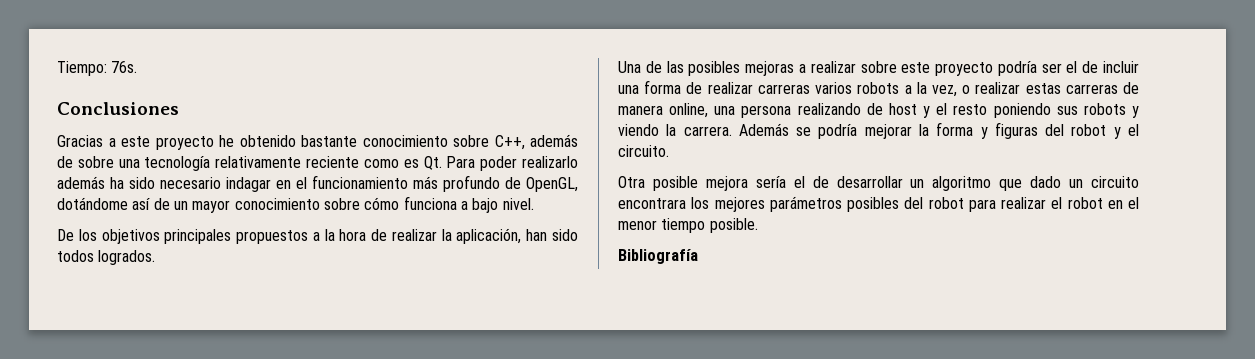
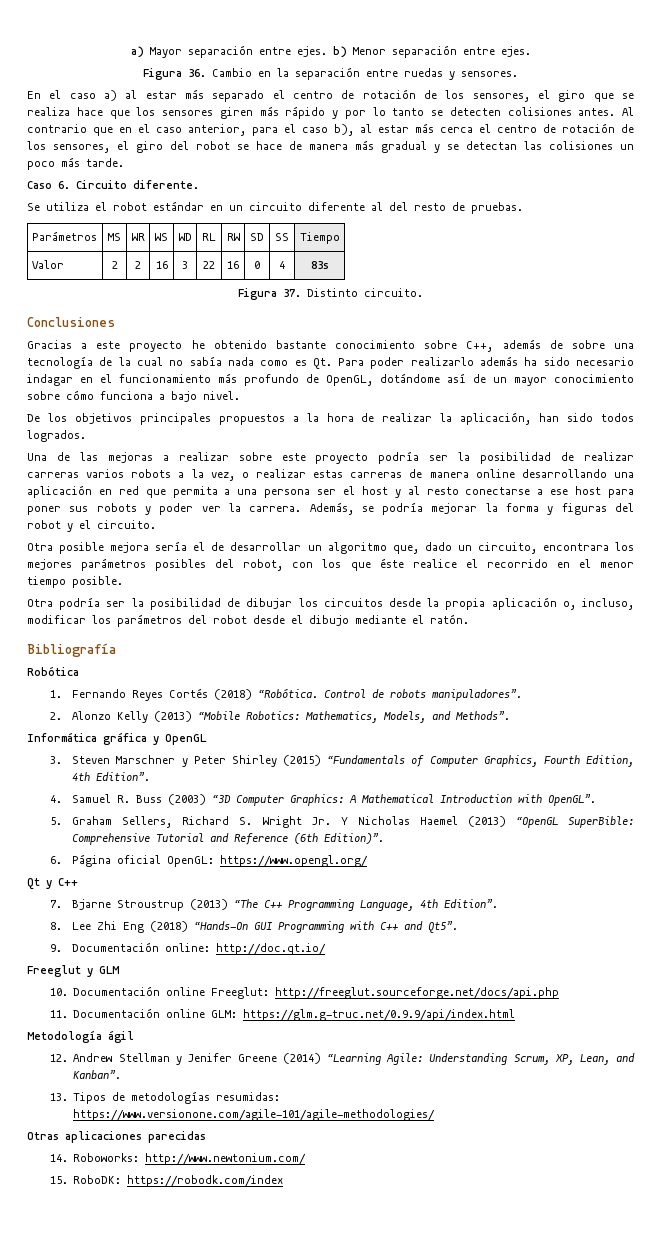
- Tiempo: 76s.
+ a) Mayor separación entre ejes. b) Menor separación entre ejes.
+ Figura 36. Cambio en la separación entre ruedas y sensores.
+ En el caso a) al estar más separado el centro de rotación de los sensores, el giro que se realiza hace que los sensores giren más rápido y por lo tanto se detecten colisiones antes. Al contrario que en el caso anterior, para el caso b), al estar más cerca el centro de rotación de los sensores, el giro del robot se hace de manera más gradual y se detectan las colisiones un poco más tarde.
+ Caso 6. Circuito diferente.
+ Se utiliza el robot estándar en un circuito diferente al del resto de pruebas.
+ Parámetros | MS | WR | WS | WD | RL | RW | SD | SS | Tiempo
+ Valor | 2 | 2 | 16 | 3 | 22 | 16 | 0 | 4 | 83s
+ Figura 37. Distinto circuito.
- Gracias a este proyecto he obtenido bastante conocimiento sobre C++, además de sobre una tecnología relativamente reciente como es Qt. Para poder realizarlo además ha sido necesario indagar en el funcionamiento más profundo de OpenGL, dotándome así de un mayor conocimiento sobre cómo funciona a bajo nivel.
+ Gracias a este proyecto he obtenido bastante conocimiento sobre C++, además de sobre una tecnología de la cual no sabía nada como es Qt. Para poder realizarlo además ha sido necesario indagar en el funcionamiento más profundo de OpenGL, dotándome así de un mayor conocimiento sobre cómo funciona a bajo nivel.
- Una de las posibles mejoras a realizar sobre este proyecto podría ser el de incluir una forma de realizar carreras varios robots a la vez, o realizar estas carreras de manera online, una persona realizando de host y el resto poniendo sus robots y viendo la carrera.
+ Una de las mejoras a realizar sobre este proyecto podría ser la posibilidad de realizar carreras varios robots a la vez, o realizar estas carreras de manera online desarrollando una aplicación en red que permita a una persona ser el host y al resto conectarse a ese host para poner sus robots y poder ver la carrera.
- Además se podría mejorar la forma y figuras del robot y el circuito.
+ Además, se podría mejorar la forma y figuras del robot y el circuito.
- Otra posible mejora sería el de desarrollar un algoritmo que dado un circuito encontrara los mejores parámetros posibles del robot para realizar el robot en el menor tiempo posible.
+ Otra posible mejora sería el de desarrollar un algoritmo que, dado un circuito, encontrara los mejores parámetros posibles del robot, con los que éste realice el recorrido en el menor tiempo posible.
+ Otra podría ser la posibilidad de dibujar los circuitos desde la propia aplicación o, incluso, modificar los parámetros del robot desde el dibujo mediante el ratón.
  Bibliografía
+ Robótica
+ 1. Fernando Reyes Cortés (2018) “Robótica. Control de robots manipuladores”.
+ 2. Alonzo Kelly (2013) “Mobile Robotics: Mathematics, Models, and Methods”.
+ Informática gráfica y OpenGL
+ 3. Steven Marschner y Peter Shirley (2015) “Fundamentals of Computer Graphics, Fourth Edition, 4th Edition”.
+ 4. Samuel R. Buss (2003) “3D Computer Graphics: A Mathematical Introduction with OpenGL”.
+ 5. Graham Sellers, Richard S. Wright Jr. Y Nicholas Haemel (2013) “OpenGL SuperBible: Comprehensive Tutorial and Reference (6th Edition)”.
+ 6. Página oficial OpenGL: https://www.opengl.org/
+ Qt y C++
+ 7. Bjarne Stroustrup (2013) “The C++ Programming Language, 4th Edition”.
+ 8. Lee Zhi Eng (2018) “Hands-On GUI Programming with C++ and Qt5”.
+ 9. Documentación online: http://doc.qt.io/
+ Freeglut y GLM
+ 10. Documentación online Freeglut: http://freeglut.sourceforge.net/docs/api.php
+ 11. Documentación online GLM: https://glm.g-truc.net/0.9.9/api/index.html
+ Metodología ágil
+ 12. Andrew Stellman y Jenifer Greene (2014) “Learning Agile: Understanding Scrum, XP, Lean, and Kanban”.
+ 13. Tipos de metodologías resumidas: https://www.versionone.com/agile-101/agile-methodologies/
+ Otras aplicaciones parecidas
+ 14. Roboworks: http://www.newtonium.com/
+ 15. RoboDK: https://robodk.com/index

